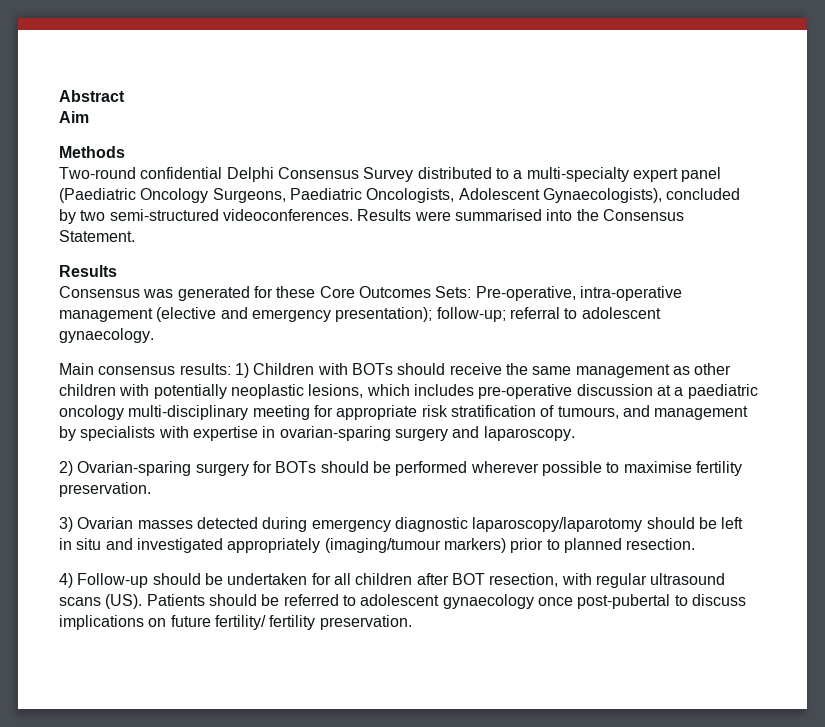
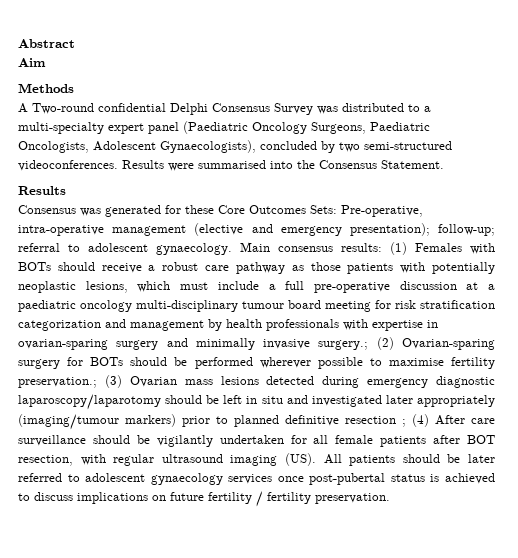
- Two-round confidential Delphi Consensus Survey distributed to a multi-specialty expert panel (Paediatric Oncology Surgeons, Paediatric Oncologists, Adolescent Gynaecologists), concluded by two semi-structured videoconferences.
+ A Two-round confidential Delphi Consensus Survey was distributed to a multi-specialty expert panel (Paediatric Oncology Surgeons, Paediatric Oncologists, Adolescent Gynaecologists), concluded by two semi-structured videoconferences.
- referral to adolescent gynaecology.
- Main consensus results:
+ referral to adolescent gynaecology. Main consensus results:
- 1) Children with BOTs should receive the same management as other children with potentially neoplastic lesions, which includes pre-operative discussion at a paediatric oncology multi-disciplinary meeting for appropriate risk stratification of tumours, and management by specialists with expertise in ovarian-sparing surgery and laparoscopy.
- 2) Ovarian-sparing surgery for BOTs should be performed wherever possible to maximise fertility preservation.
- 3) Ovarian masses detected during emergency diagnostic laparoscopy/laparotomy should be left in situ and investigated appropriately (imaging/tumour markers) prior to planned resection.
- 4) Follow-up should be undertaken for all children after BOT resection, with regular ultrasound scans (US). Patients should be referred to adolescent gynaecology once post-pubertal to discuss implications on future fertility/ fertility preservation.
+ (1) Females with BOTs should receive a robust care pathway as those patients with potentially neoplastic lesions, which must include a full pre-operative discussion at a paediatric oncology multi-disciplinary tumour board meeting for risk stratification categorization and management by health professionals with expertise in ovarian-sparing surgery and minimally invasive surgery.; (2) Ovarian-sparing surgery for BOTs should be performed wherever possible to maximise fertility preservation.; (3) Ovarian mass lesions detected during emergency diagnostic laparoscopy/laparotomy should be left in situ and investigated later appropriately (imaging/tumour markers) prior to planned definitive resection ; (4) After care surveillance should be vigilantly undertaken for all female patients after BOT resection, with regular ultrasound imaging (US). All patients should be later referred to adolescent gynaecology services once post-pubertal status is achieved to discuss implications on future fertility / fertility preservation.

